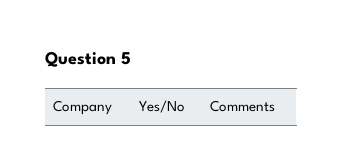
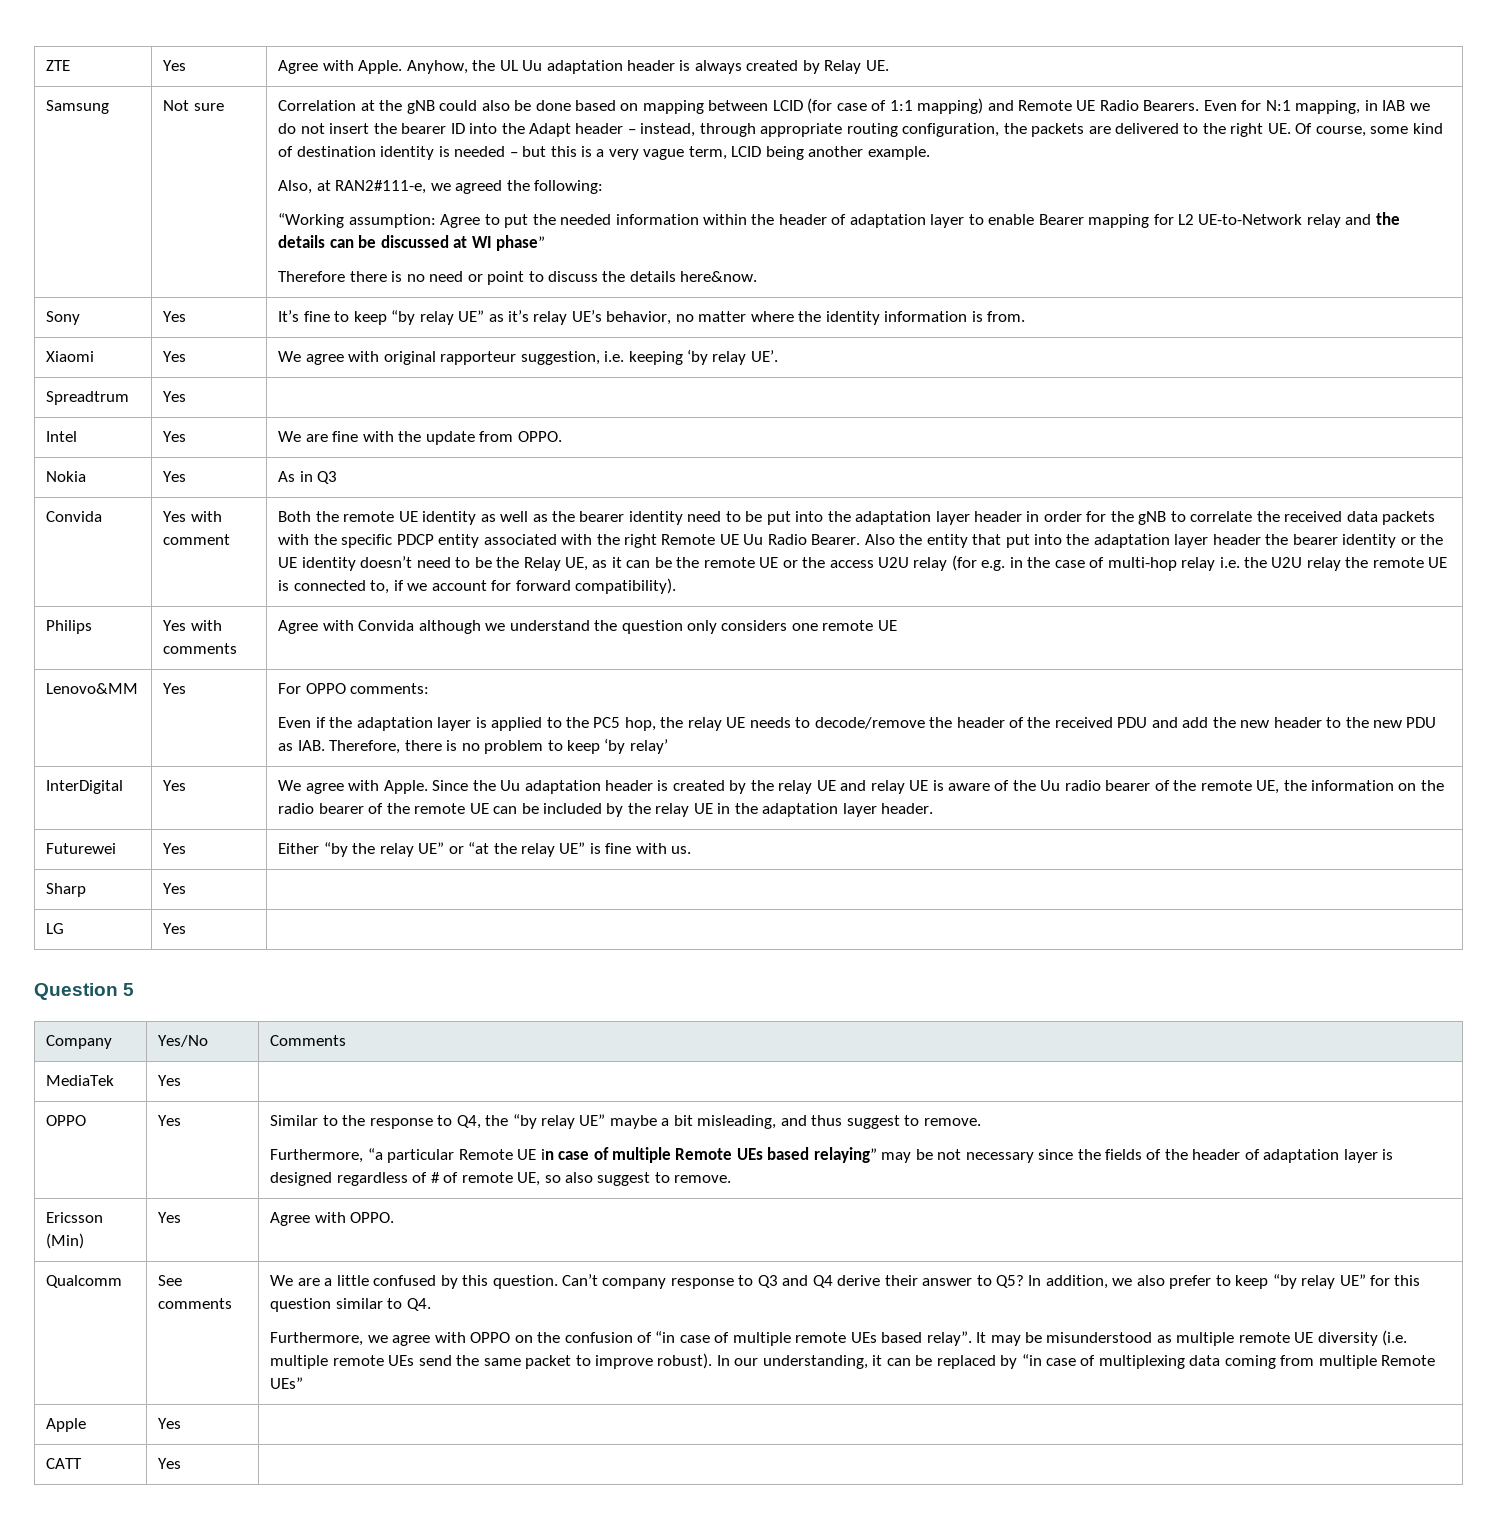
+ ZTE | Yes | Agree with Apple. Anyhow, the UL Uu adaptation header is always created by Relay UE.
+ Samsung | Not sure | Correlation at the gNB could also be done based on mapping between LCID (for case of 1:1 mapping) and Remote UE Radio Bearers. Even for N:1 mapping, in IAB we do not insert the bearer ID into the Adapt header – instead, through appropriate routing configuration, the packets are delivered to the right UE. Of course, some kind of destination identity is needed – but this is a very vague term, LCID being another example.
+ Also, at RAN2#111-e, we agreed the following:
+ “Working assumption: Agree to put the needed information within the header of adaptation layer to enable Bearer mapping for L2 UE-to-Network relay and the details can be discussed at WI phase”
+ Therefore there is no need or point to discuss the details here&now.
+ Sony | Yes | It’s fine to keep “by relay UE” as it’s relay UE’s behavior, no matter where the identity information is from.
+ Xiaomi | Yes | We agree with original rapporteur suggestion, i.e. keeping ‘by relay UE’.
+ Spreadtrum | Yes |
+ Intel | Yes | We are fine with the update from OPPO.
+ Nokia | Yes | As in Q3
+ Convida | Yes with comment | Both the remote UE identity as well as the bearer identity need to be put into the adaptation layer header in order for the gNB to correlate the received data packets with the specific PDCP entity associated with the right Remote UE Uu Radio Bearer. Also the entity that put into the adaptation layer header the bearer identity or the UE identity doesn’t need to be the Relay UE, as it can be the remote UE or the access U2U relay (for e.g. in the case of multi-hop relay i.e. the U2U relay the remote UE is connected to, if we account for forward compatibility).
+ Philips | Yes with comments | Agree with Convida although we understand the question only considers one remote UE
+ Lenovo&MM | Yes | For OPPO comments:
+ Even if the adaptation layer is applied to the PC5 hop, the relay UE needs to decode/remove the header of the received PDU and add the new header to the new PDU as IAB. Therefore, there is no problem to keep ‘by relay’
+ InterDigital | Yes | We agree with Apple. Since the Uu adaptation header is created by the relay UE and relay UE is aware of the Uu radio bearer of the remote UE, the information on the radio bearer of the remote UE can be included by the relay UE in the adaptation layer header.
+ Futurewei | Yes | Either “by the relay UE” or “at the relay UE” is fine with us.
+ Sharp | Yes |
+ LG | Yes |
+ MediaTek | Yes |
+ OPPO | Yes | Similar to the response to Q4, the “by relay UE” maybe a bit misleading, and thus suggest to remove.
+ Furthermore, “a particular Remote UE in case of multiple Remote UEs based relaying” may be not necessary since the fields of the header of adaptation layer is designed regardless of # of remote UE, so also suggest to remove.
+ Ericsson (Min) | Yes | Agree with OPPO.
+ Qualcomm | See comments | We are a little confused by this question. Can’t company response to Q3 and Q4 derive their answer to Q5? In addition, we also prefer to keep “by relay UE” for this question similar to Q4.
+ Furthermore, we agree with OPPO on the confusion of “in case of multiple remote UEs based relay”. It may be misunderstood as multiple remote UE diversity (i.e. multiple remote UEs send the same packet to improve robust). In our understanding, it can be replaced by “in case of multiplexing data coming from multiple Remote UEs”
+ Apple | Yes |
+ CATT | Yes |

